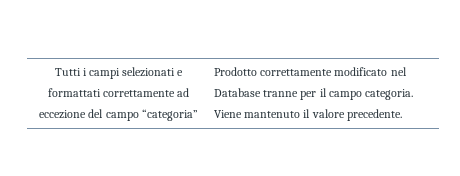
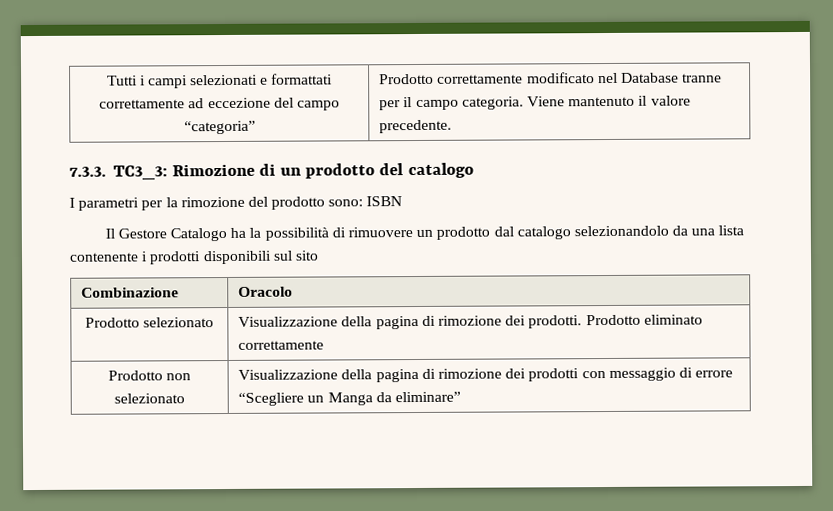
+ 7.3.3. TC3_3: Rimozione di un prodotto del catalogo
+ I parametri per la rimozione del prodotto sono: ISBN
+ Il Gestore Catalogo ha la possibilità di rimuovere un prodotto dal catalogo selezionandolo da una lista contenente i prodotti disponibili sul sito
+ Combinazione | Oracolo
+ Prodotto selezionato | Visualizzazione della pagina di rimozione dei prodotti. Prodotto eliminato correttamente
+ Prodotto non selezionato | Visualizzazione della pagina di rimozione dei prodotti con messaggio di errore “Scegliere un Manga da eliminare”

